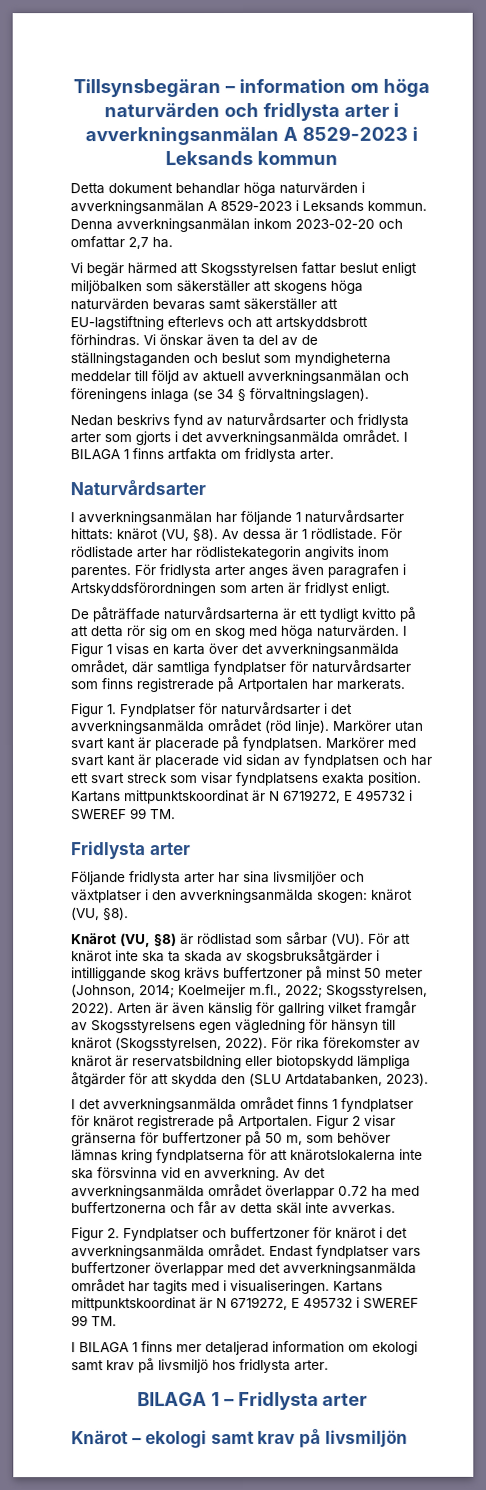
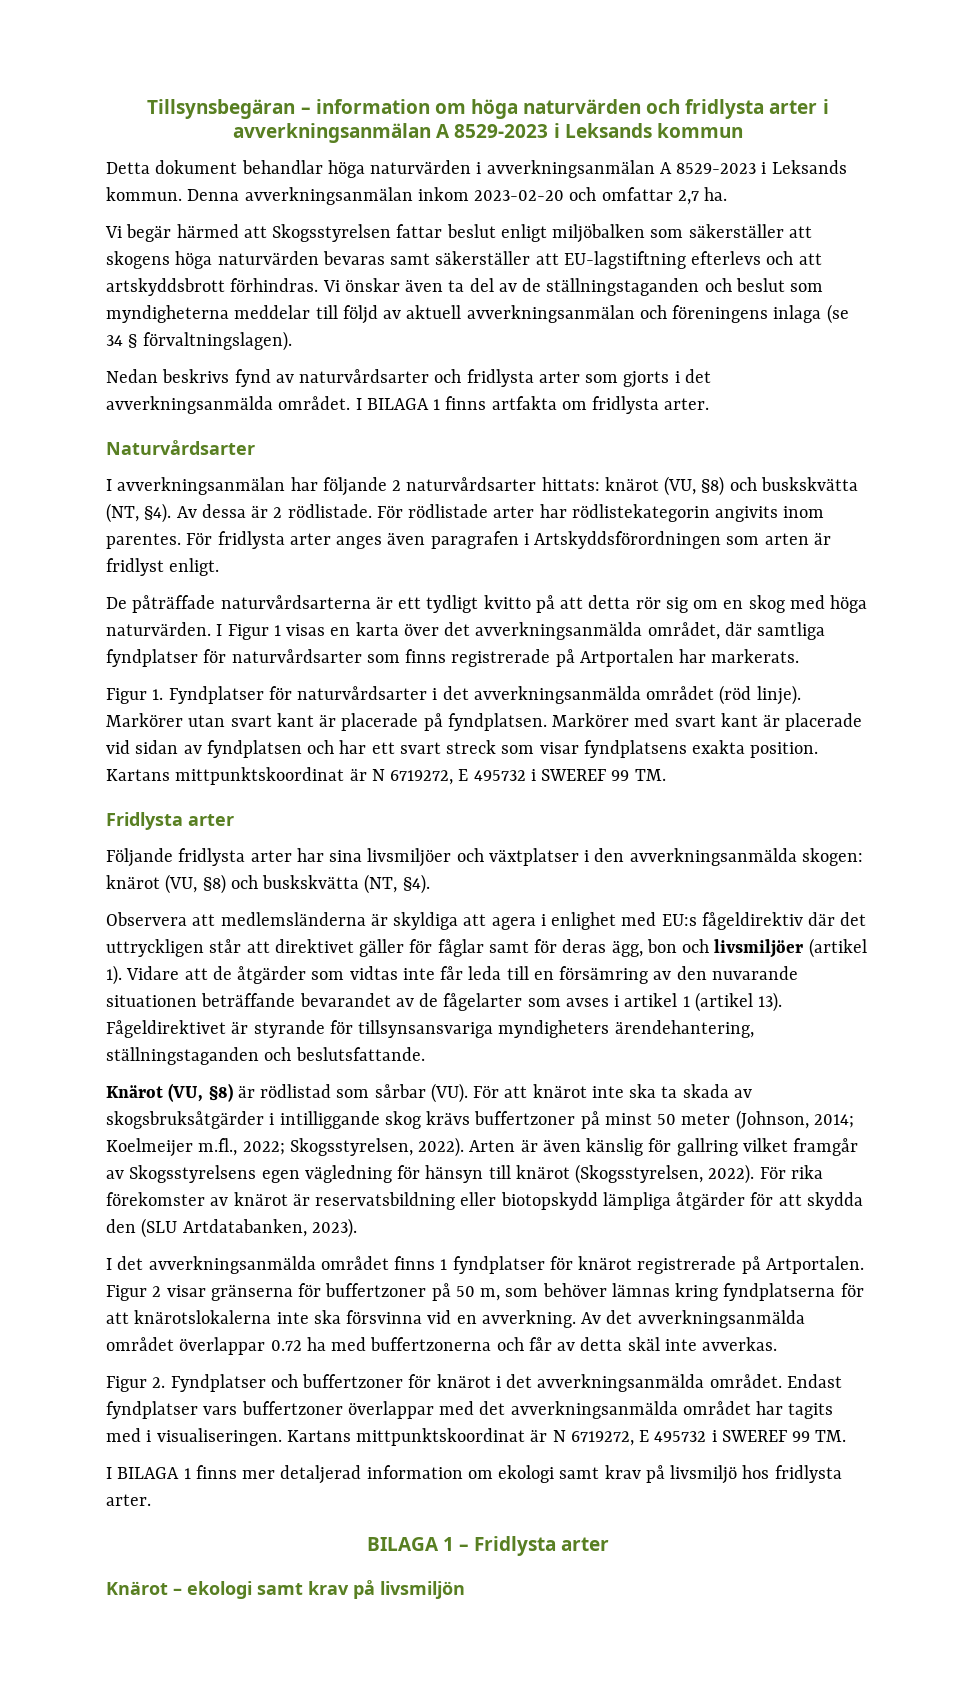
- I avverkningsanmälan har följande 1 naturvårdsarter hittats: knärot (VU, §8).
+ I avverkningsanmälan har följande 2 naturvårdsarter hittats: knärot (VU, §8) och buskskvätta (NT, §4).
- Av dessa är 1 rödlistade.
+ Av dessa är 2 rödlistade.
- Följande fridlysta arter har sina livsmiljöer och växtplatser i den avverkningsanmälda skogen: knärot (VU, §8).
+ Följande fridlysta arter har sina livsmiljöer och växtplatser i den avverkningsanmälda skogen: knärot (VU, §8) och buskskvätta (NT, §4).
+ Observera att medlemsländerna är skyldiga att agera i enlighet med EU:s fågeldirektiv där det uttryckligen står att direktivet gäller för fåglar samt för deras ägg, bon och livsmiljöer (artikel 1). Vidare att de åtgärder som vidtas inte får leda till en försämring av den nuvarande situationen beträffande bevarandet av de fågelarter som avses i artikel 1 (artikel 13). Fågeldirektivet är styrande för tillsynsansvariga myndigheters ärendehantering, ställningstaganden och beslutsfattande.

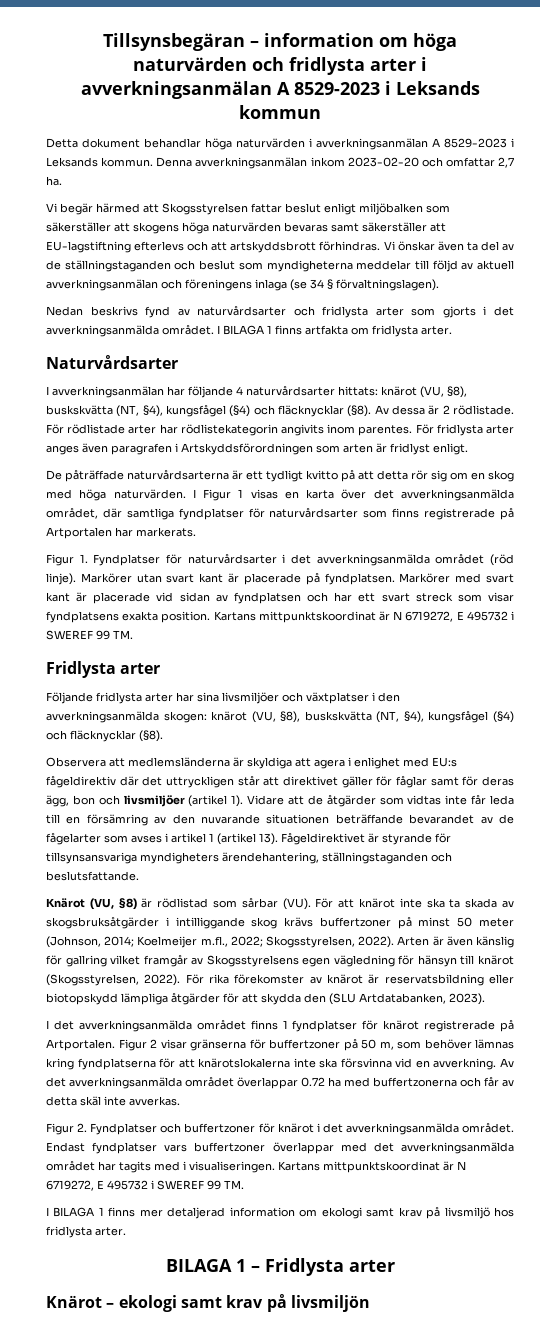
- I avverkningsanmälan har följande 2 naturvårdsarter hittats: knärot (VU, §8) och buskskvätta (NT, §4).
+ I avverkningsanmälan har följande 4 naturvårdsarter hittats: knärot (VU, §8), buskskvätta (NT, §4), kungsfågel (§4) och fläcknycklar (§8).
- Följande fridlysta arter har sina livsmiljöer och växtplatser i den avverkningsanmälda skogen: knärot (VU, §8) och buskskvätta (NT, §4).
+ Följande fridlysta arter har sina livsmiljöer och växtplatser i den avverkningsanmälda skogen: knärot (VU, §8), buskskvätta (NT, §4), kungsfågel (§4) och fläcknycklar (§8).

